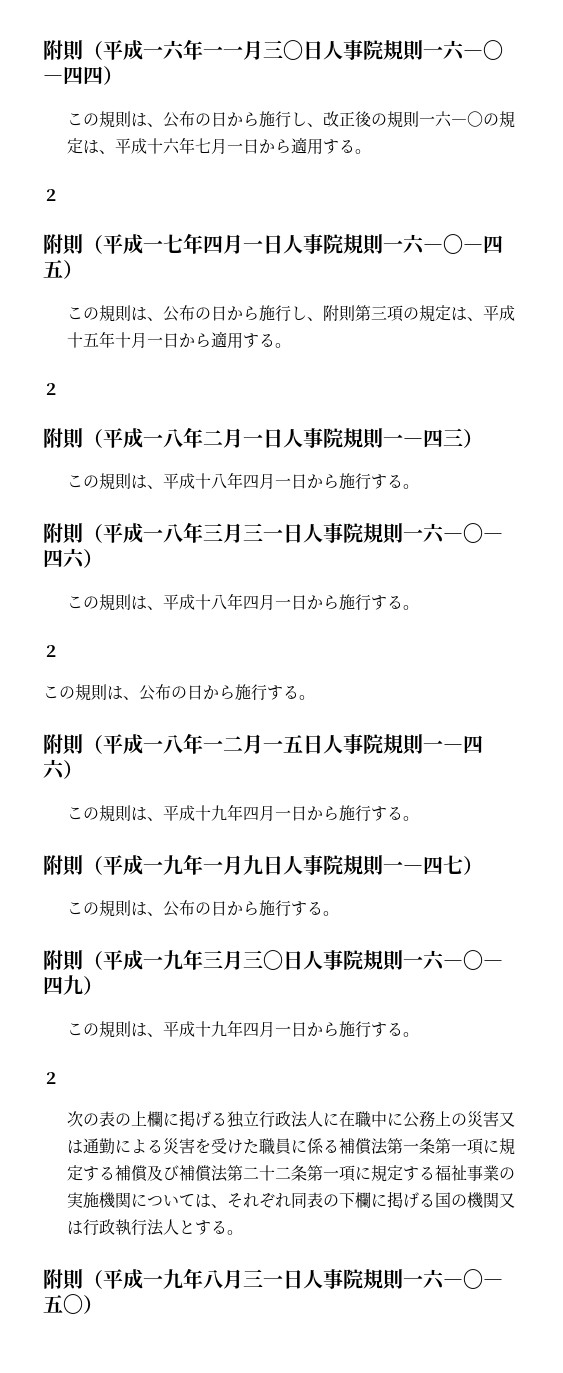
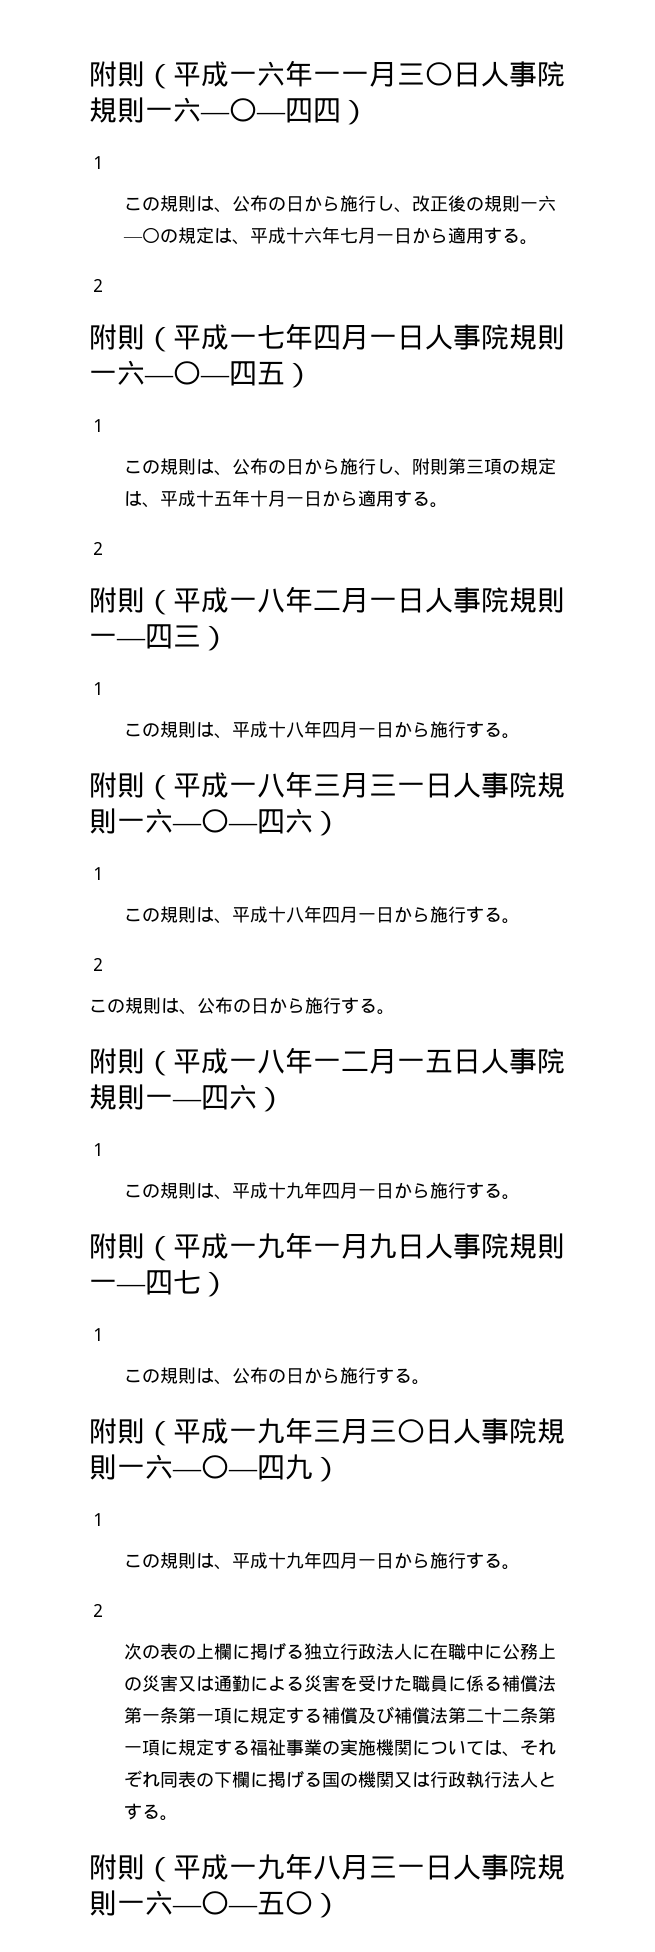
  附則（平成一六年一一月三〇日人事院規則一六―〇―四四）
+ １
  附則（平成一七年四月一日人事院規則一六―〇―四五）
+ １
  附則（平成一八年二月一日人事院規則一―四三）
+ １
  附則（平成一八年三月三一日人事院規則一六―〇―四六）
+ １
  附則（平成一八年一二月一五日人事院規則一―四六）
+ １
  附則（平成一九年一月九日人事院規則一―四七）
+ １
  附則（平成一九年三月三〇日人事院規則一六―〇―四九）
+ １

